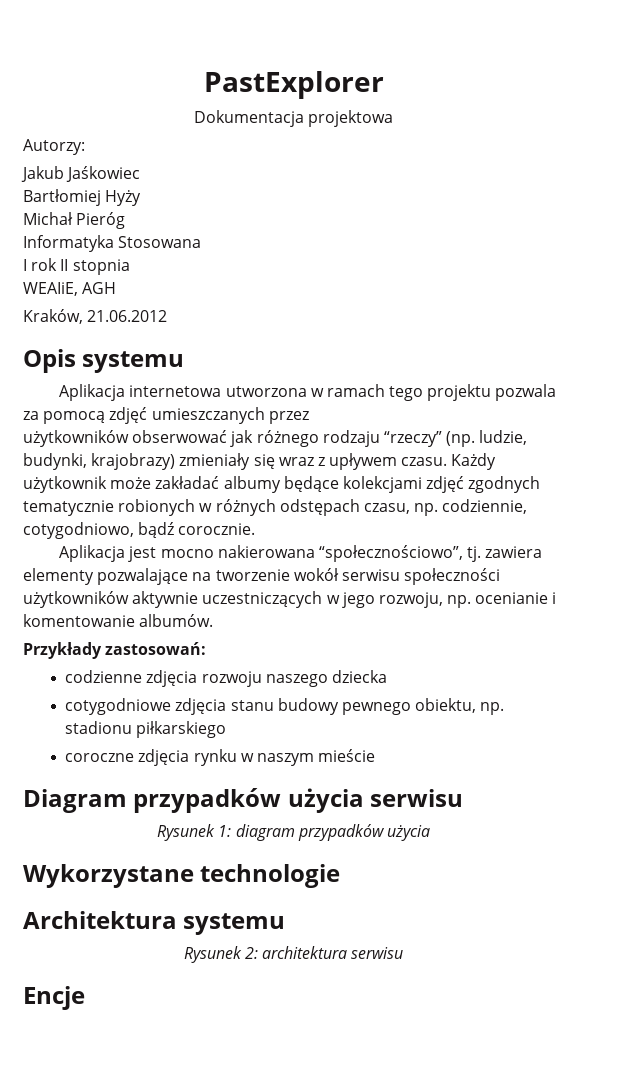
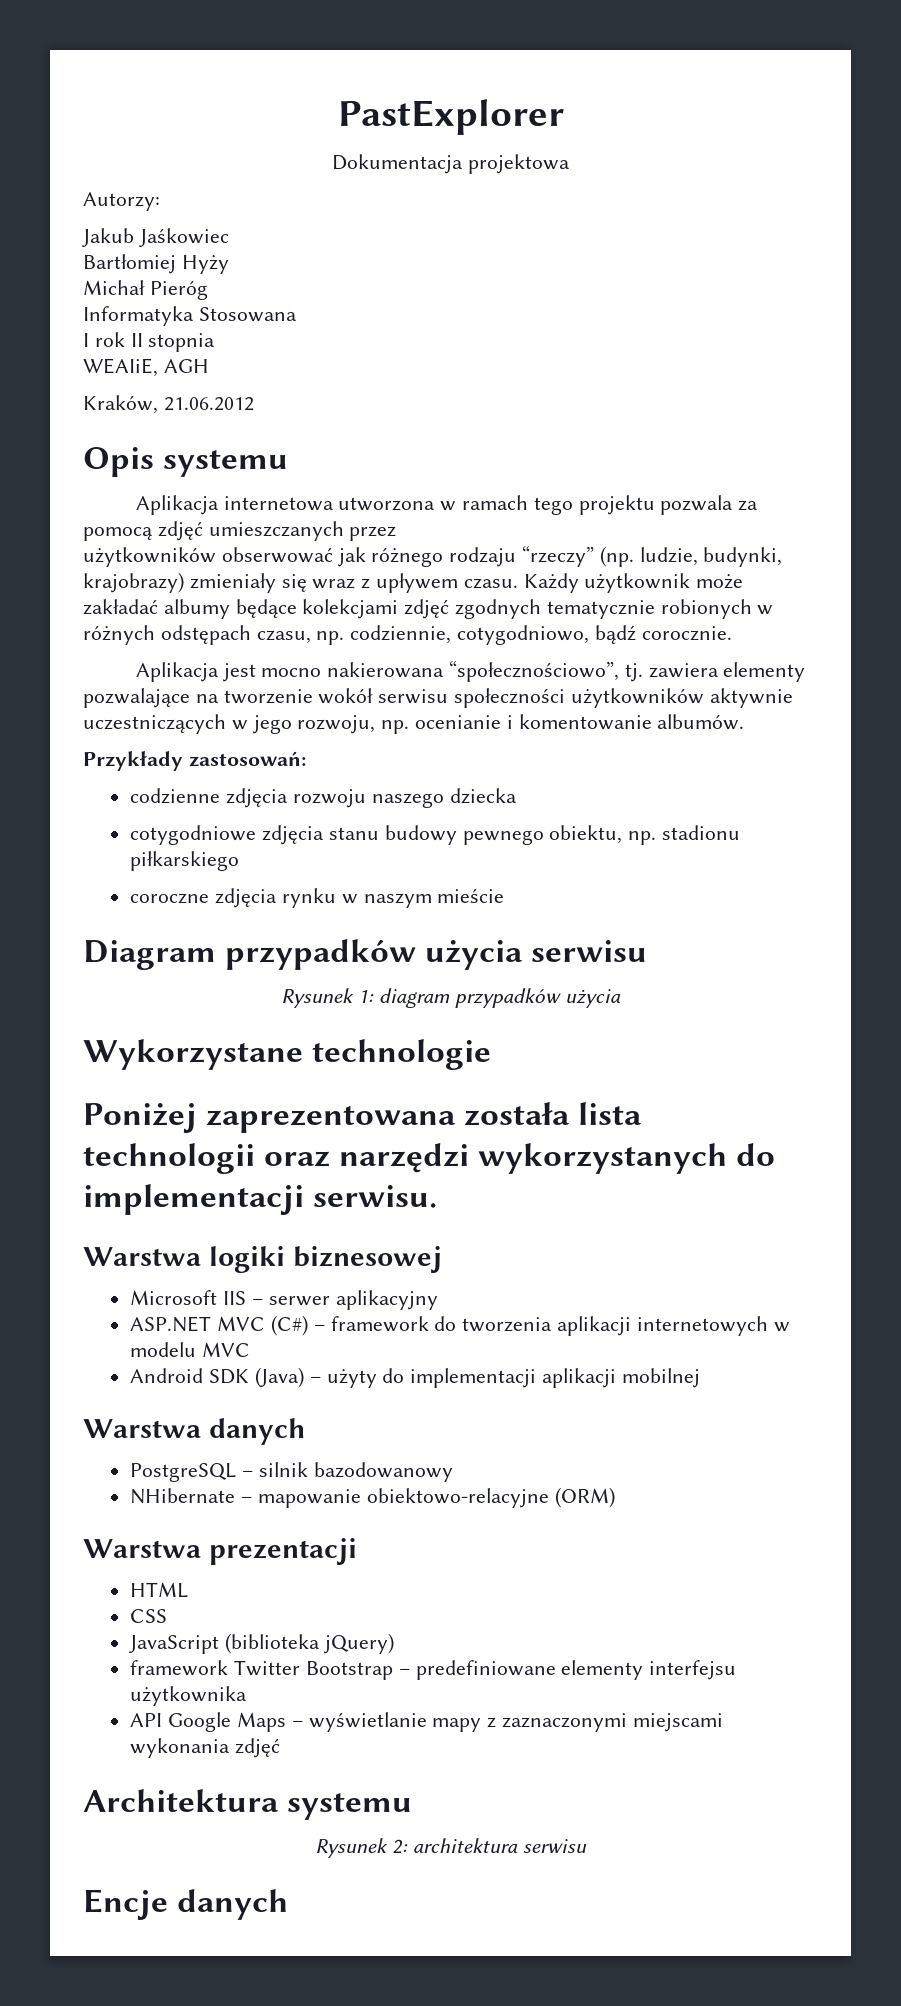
+ Poniżej zaprezentowana została lista technologii oraz narzędzi wykorzystanych do implementacji serwisu.
+ Warstwa logiki biznesowej
+ Microsoft IIS – serwer aplikacyjny
+ ASP.NET MVC (C#) – framework do tworzenia aplikacji internetowych w modelu MVC
+ Android SDK (Java) – użyty do implementacji aplikacji mobilnej
+ Warstwa danych
+ PostgreSQL – silnik bazodowanowy
+ NHibernate – mapowanie obiektowo-relacyjne (ORM)
+ Warstwa prezentacji
+ HTML
+ CSS
+ JavaScript (biblioteka jQuery)
+ framework Twitter Bootstrap – predefiniowane elementy interfejsu użytkownika
+ API Google Maps – wyświetlanie mapy z zaznaczonymi miejscami wykonania zdjęć
- Encje
+ Encje danych

